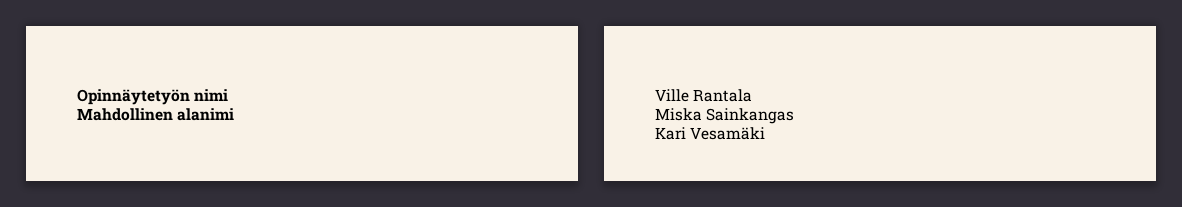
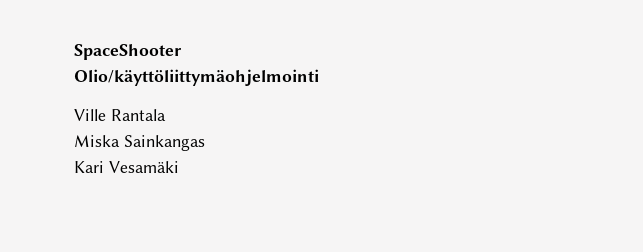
- Opinnäytetyön nimi
- Mahdollinen alanimi
+ SpaceShooter
+ Olio/käyttöliittymäohjelmointi

